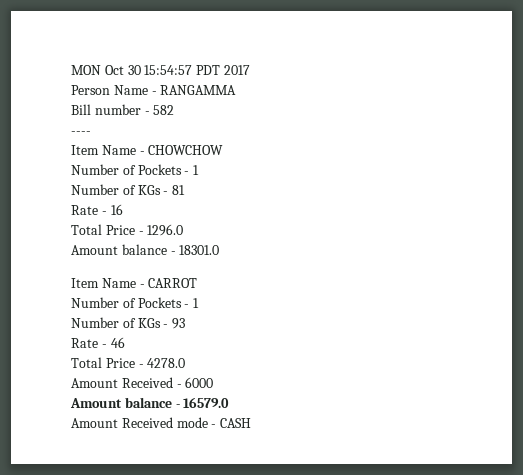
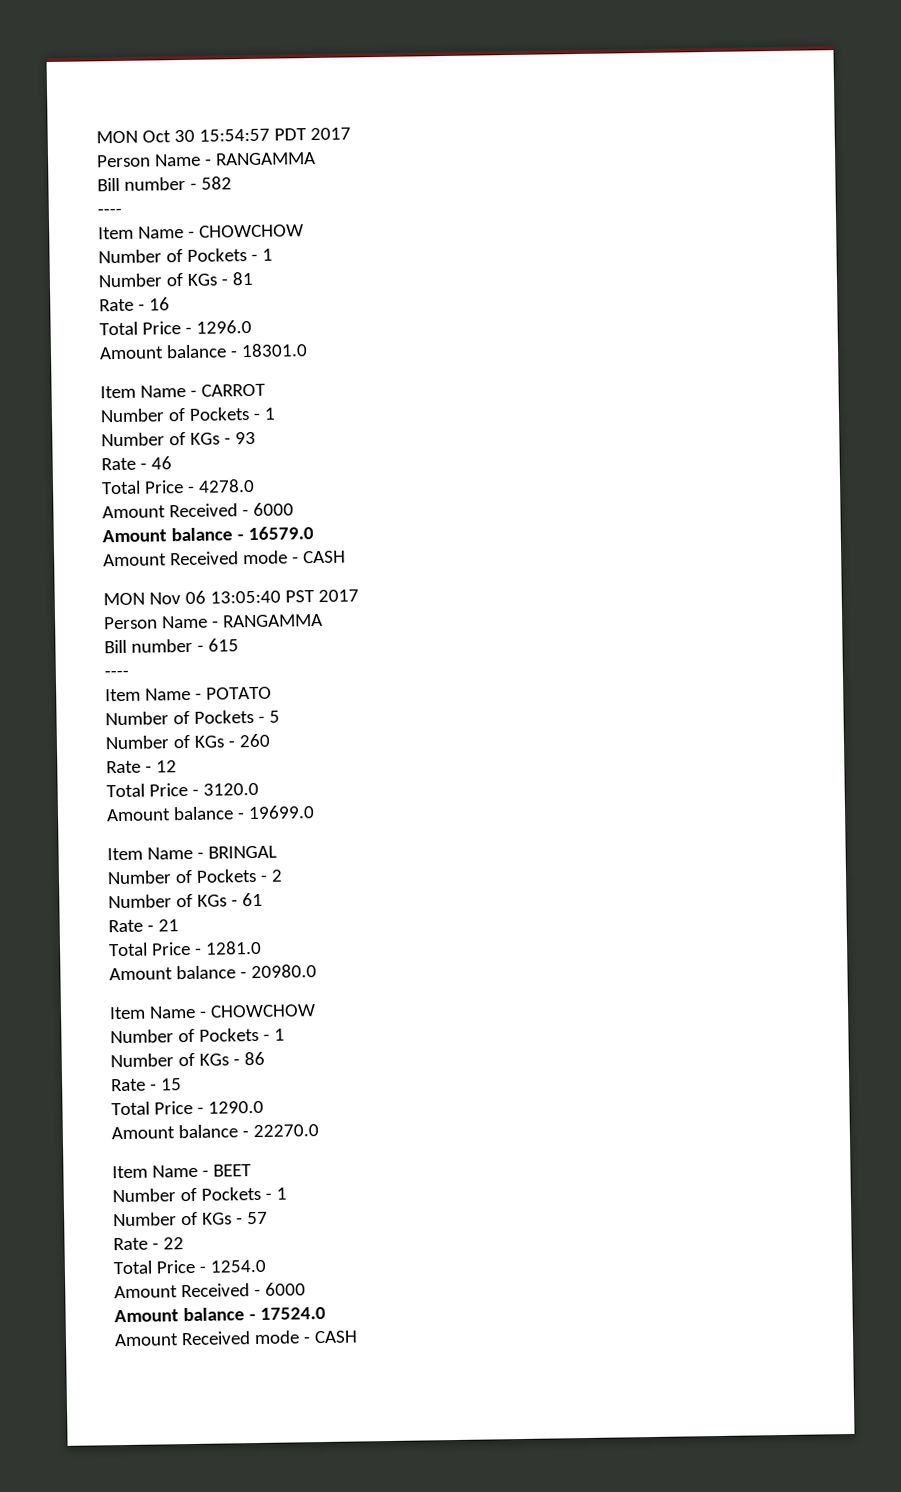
+ MON Nov 06 13:05:40 PST 2017
+ Person Name - RANGAMMA
+ Bill number - 615
+ ----
+ Item Name - POTATO
+ Number of Pockets - 5
+ Number of KGs - 260
+ Rate - 12
+ Total Price - 3120.0
+ Amount balance - 19699.0
+ Item Name - BRINGAL
+ Number of Pockets - 2
+ Number of KGs - 61
+ Rate - 21
+ Total Price - 1281.0
+ Amount balance - 20980.0
+ Item Name - CHOWCHOW
+ Number of Pockets - 1
+ Number of KGs - 86
+ Rate - 15
+ Total Price - 1290.0
+ Amount balance - 22270.0
+ Item Name - BEET
+ Number of Pockets - 1
+ Number of KGs - 57
+ Rate - 22
+ Total Price - 1254.0
+ Amount Received - 6000
+ Amount balance - 17524.0
+ Amount Received mode - CASH

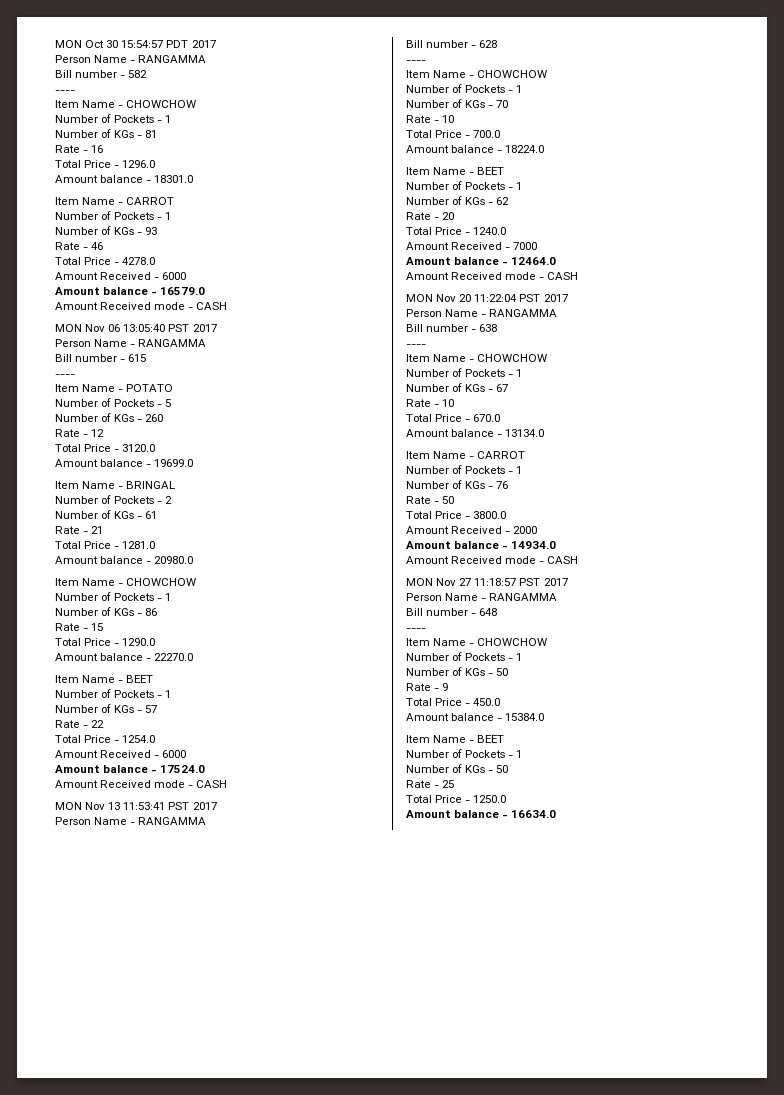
+ MON Nov 13 11:53:41 PST 2017
+ Person Name - RANGAMMA
+ Bill number - 628
+ ----
+ Item Name - CHOWCHOW
+ Number of Pockets - 1
+ Number of KGs - 70
+ Rate - 10
+ Total Price - 700.0
+ Amount balance - 18224.0
+ Item Name - BEET
+ Number of Pockets - 1
+ Number of KGs - 62
+ Rate - 20
+ Total Price - 1240.0
+ Amount Received - 7000
+ Amount balance - 12464.0
+ Amount Received mode - CASH
+ MON Nov 20 11:22:04 PST 2017
+ Person Name - RANGAMMA
+ Bill number - 638
+ ----
+ Item Name - CHOWCHOW
+ Number of Pockets - 1
+ Number of KGs - 67
+ Rate - 10
+ Total Price - 670.0
+ Amount balance - 13134.0
+ Item Name - CARROT
+ Number of Pockets - 1
+ Number of KGs - 76
+ Rate - 50
+ Total Price - 3800.0
+ Amount Received - 2000
+ Amount balance - 14934.0
+ Amount Received mode - CASH
+ MON Nov 27 11:18:57 PST 2017
+ Person Name - RANGAMMA
+ Bill number - 648
+ ----
+ Item Name - CHOWCHOW
+ Number of Pockets - 1
+ Number of KGs - 50
+ Rate - 9
+ Total Price - 450.0
+ Amount balance - 15384.0
+ Item Name - BEET
+ Number of Pockets - 1
+ Number of KGs - 50
+ Rate - 25
+ Total Price - 1250.0
+ Amount balance - 16634.0

